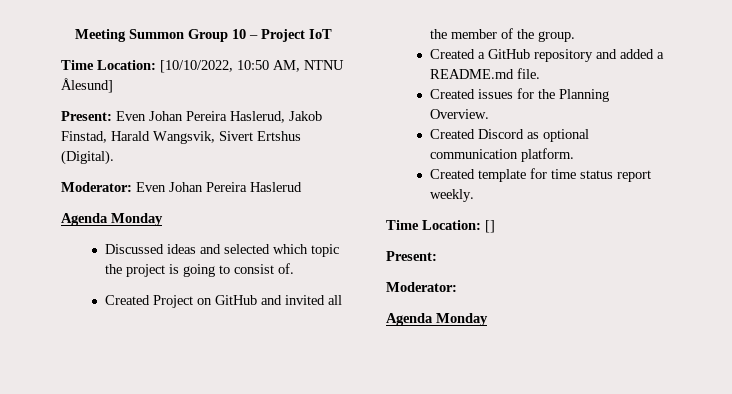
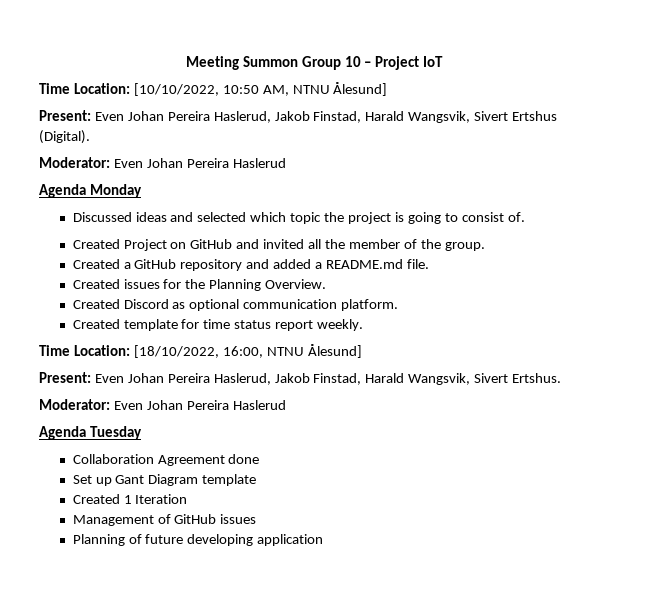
- Time Location: []
- Present:
- Moderator:
- Agenda Monday
+ Time Location: [18/10/2022, 16:00, NTNU Ålesund]
+ Present: Even Johan Pereira Haslerud, Jakob Finstad, Harald Wangsvik, Sivert Ertshus.
+ Moderator: Even Johan Pereira Haslerud
+ Agenda Tuesday
+ Collaboration Agreement done
+ Set up Gant Diagram template
+ Created 1 Iteration
+ Management of GitHub issues
+ Planning of future developing application

